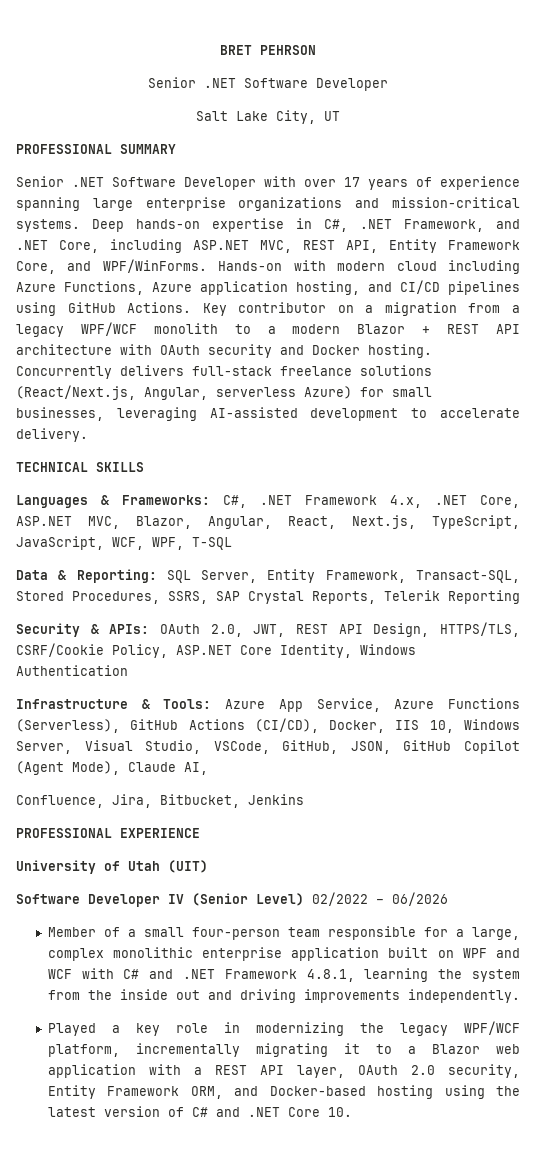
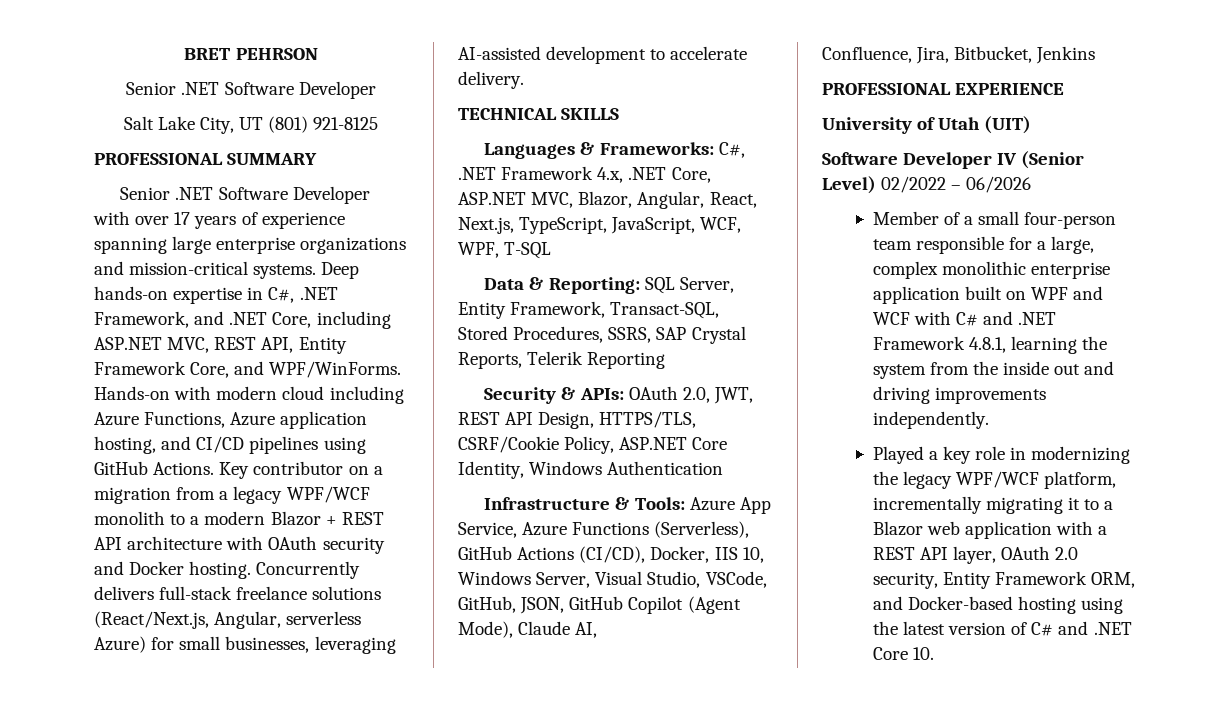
- Salt Lake City, UT
+ Salt Lake City, UT (801) 921-8125

